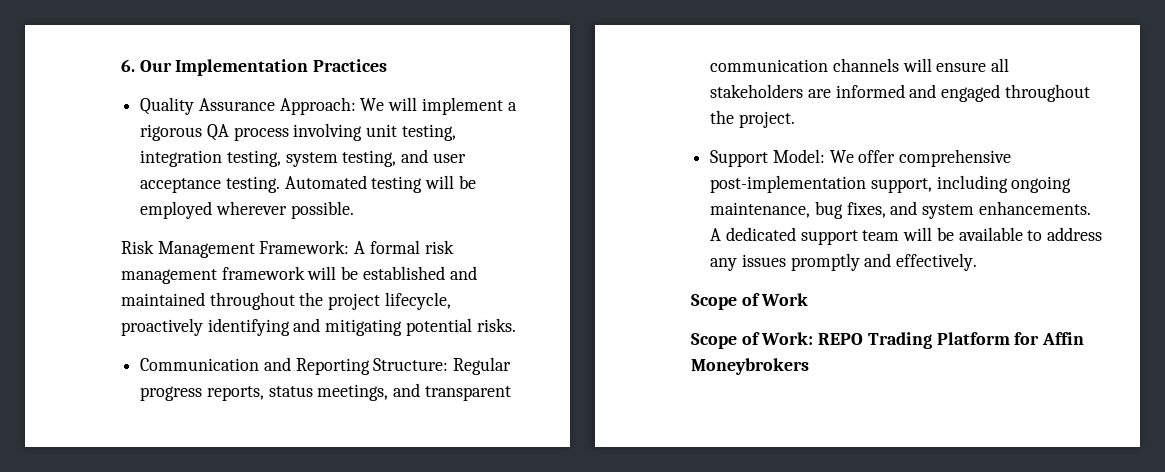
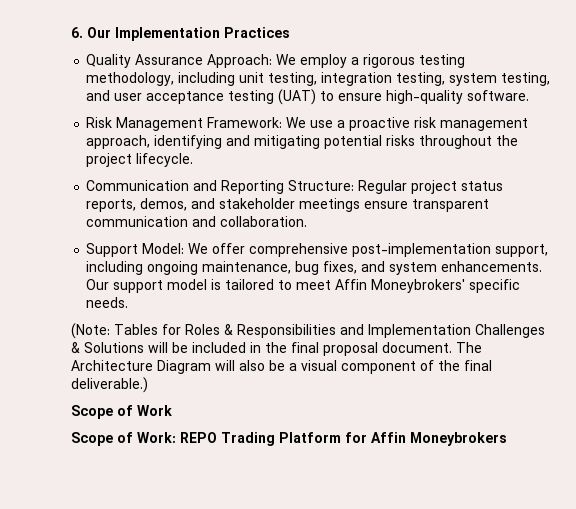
- Quality Assurance Approach: We will implement a rigorous QA process involving unit testing, integration testing, system testing, and user acceptance testing. Automated testing will be employed wherever possible.
- Risk Management Framework: A formal risk management framework will be established and maintained throughout the project lifecycle, proactively identifying and mitigating potential risks.
+ Quality Assurance Approach: We employ a rigorous testing methodology, including unit testing, integration testing, system testing, and user acceptance testing (UAT) to ensure high-quality software.
+ Risk Management Framework: We use a proactive risk management approach, identifying and mitigating potential risks throughout the project lifecycle.
- Communication and Reporting Structure: Regular progress reports, status meetings, and transparent communication channels will ensure all stakeholders are informed and engaged throughout the project.
+ Communication and Reporting Structure: Regular project status reports, demos, and stakeholder meetings ensure transparent communication and collaboration.
- A dedicated support team will be available to address any issues promptly and effectively.
+ Our support model is tailored to meet Affin Moneybrokers' specific needs.
+ (Note: Tables for Roles & Responsibilities and Implementation Challenges & Solutions will be included in the final proposal document. The Architecture Diagram will also be a visual component of the final deliverable.)

